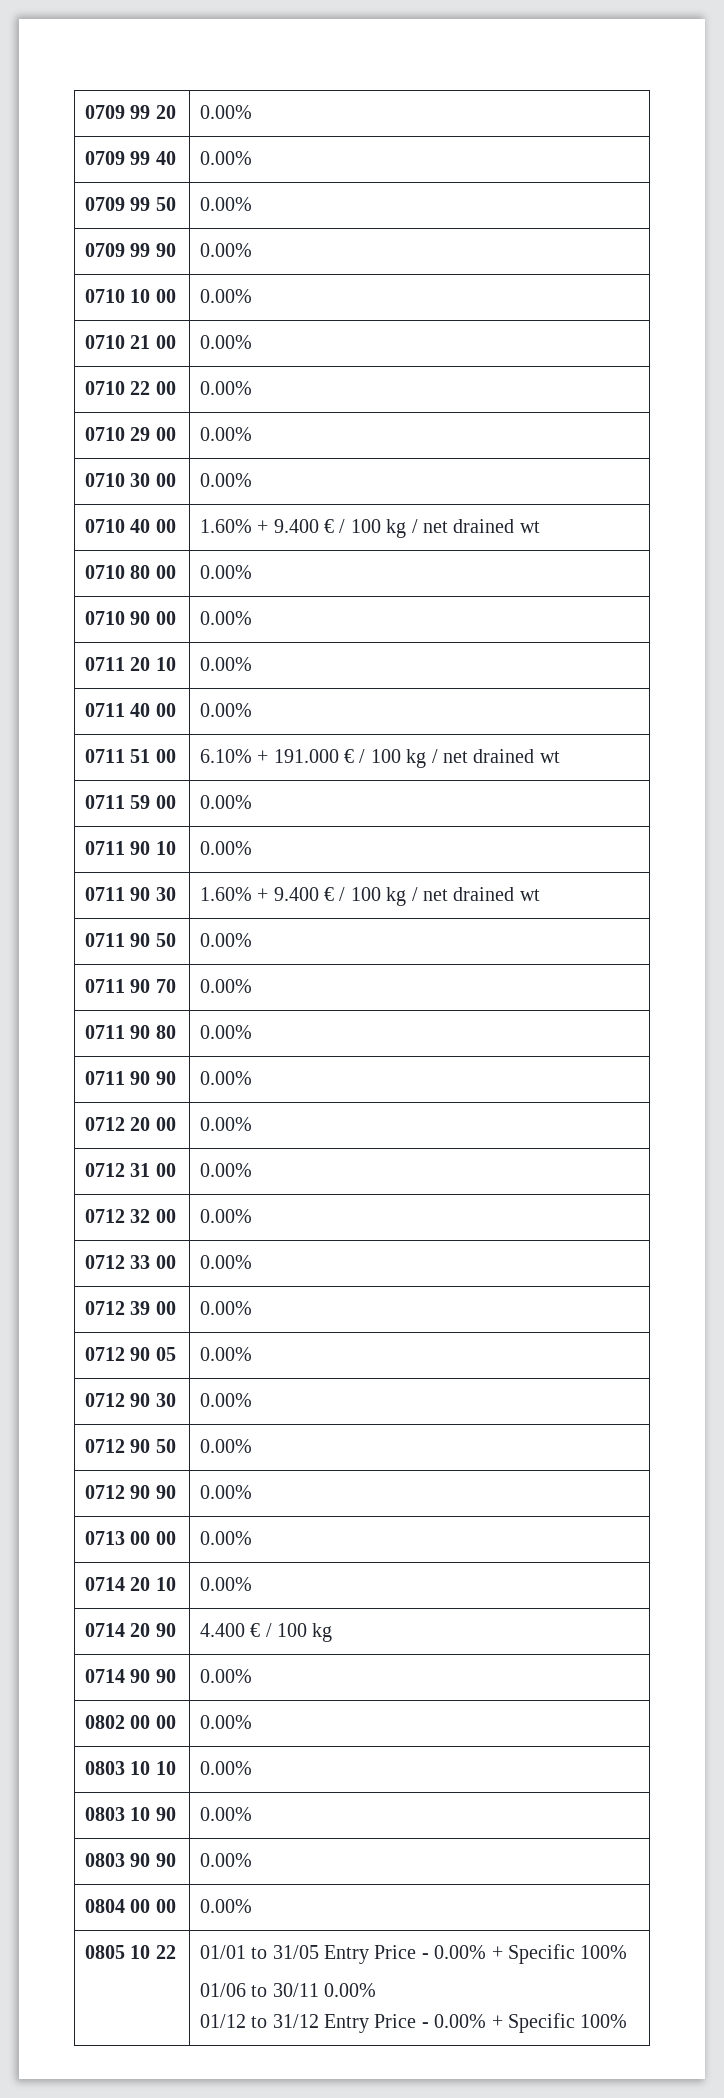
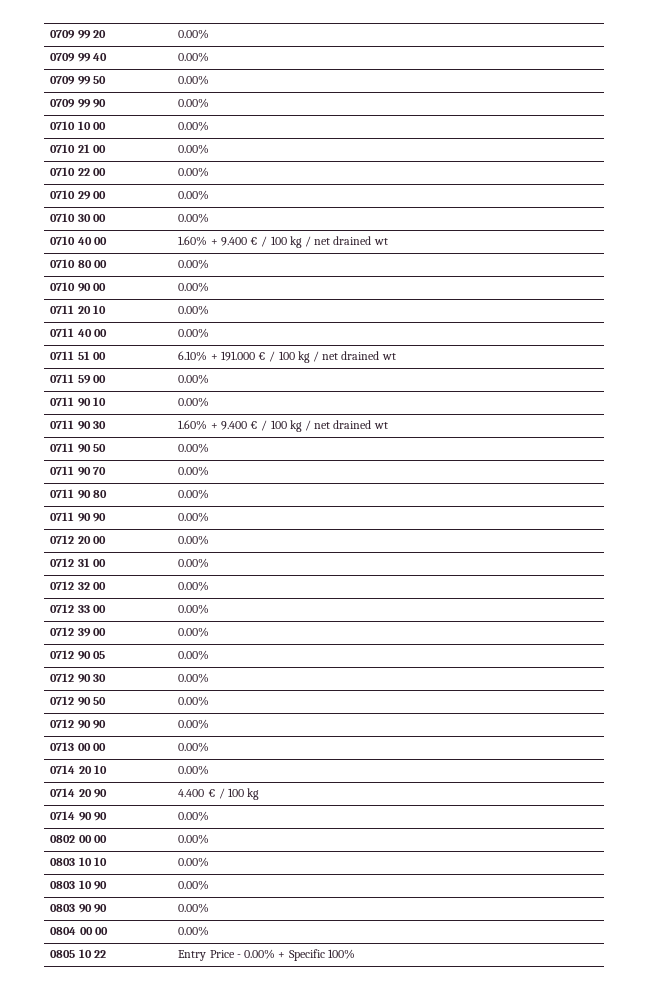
- 0805 10 22 | 01/01 to 31/05 Entry Price - 0.00% + Specific 100%
- 01/06 to 30/11 0.00%
- 01/12 to 31/12 Entry Price - 0.00% + Specific 100%
+ 0805 10 22 | Entry Price - 0.00% + Specific 100%

